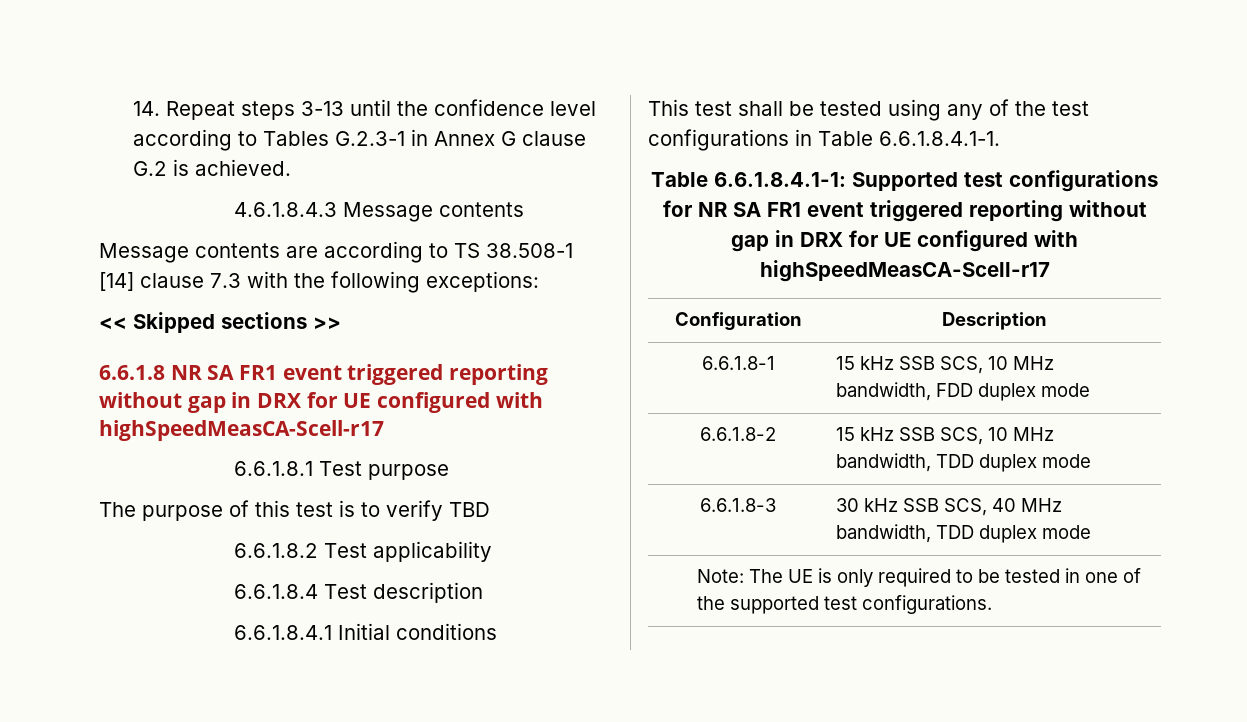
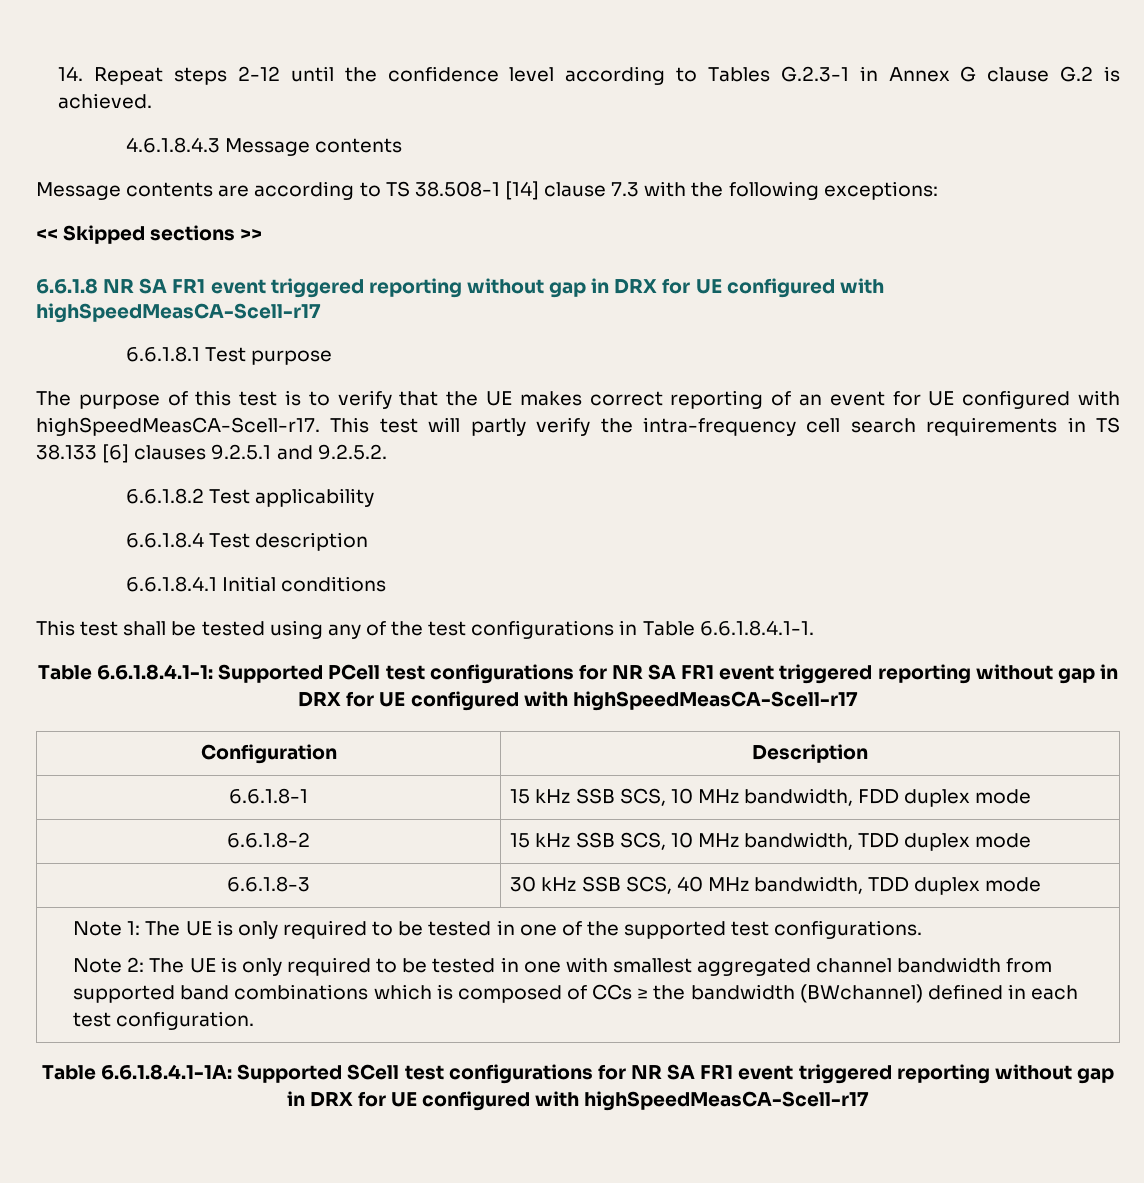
- 14. Repeat steps 3-13 until the confidence level according to Tables G.2.3-1 in Annex G clause G.2 is achieved.
+ 14. Repeat steps 2-12 until the confidence level according to Tables G.2.3-1 in Annex G clause G.2 is achieved.
- The purpose of this test is to verify TBD
+ The purpose of this test is to verify that the UE makes correct reporting of an event for UE configured with highSpeedMeasCA-Scell-r17. This test will partly verify the intra-frequency cell search requirements in TS 38.133 [6] clauses 9.2.5.1 and 9.2.5.2.
- Table 6.6.1.8.4.1-1: Supported test configurations for NR SA FR1 event triggered reporting without gap in DRX for UE configured with highSpeedMeasCA-Scell-r17
+ Table 6.6.1.8.4.1-1: Supported PCell test configurations for NR SA FR1 event triggered reporting without gap in DRX for UE configured with highSpeedMeasCA-Scell-r17
- Note: The UE is only required to be tested in one of the supported test configurations.
+ Note 1: The UE is only required to be tested in one of the supported test configurations.
+ Note 2: The UE is only required to be tested in one with smallest aggregated channel bandwidth from supported band combinations which is composed of CCs ≥ the bandwidth (BWchannel) defined in each test configuration.
+ Table 6.6.1.8.4.1-1A: Supported SCell test configurations for NR SA FR1 event triggered reporting without gap in DRX for UE configured with highSpeedMeasCA-Scell-r17

